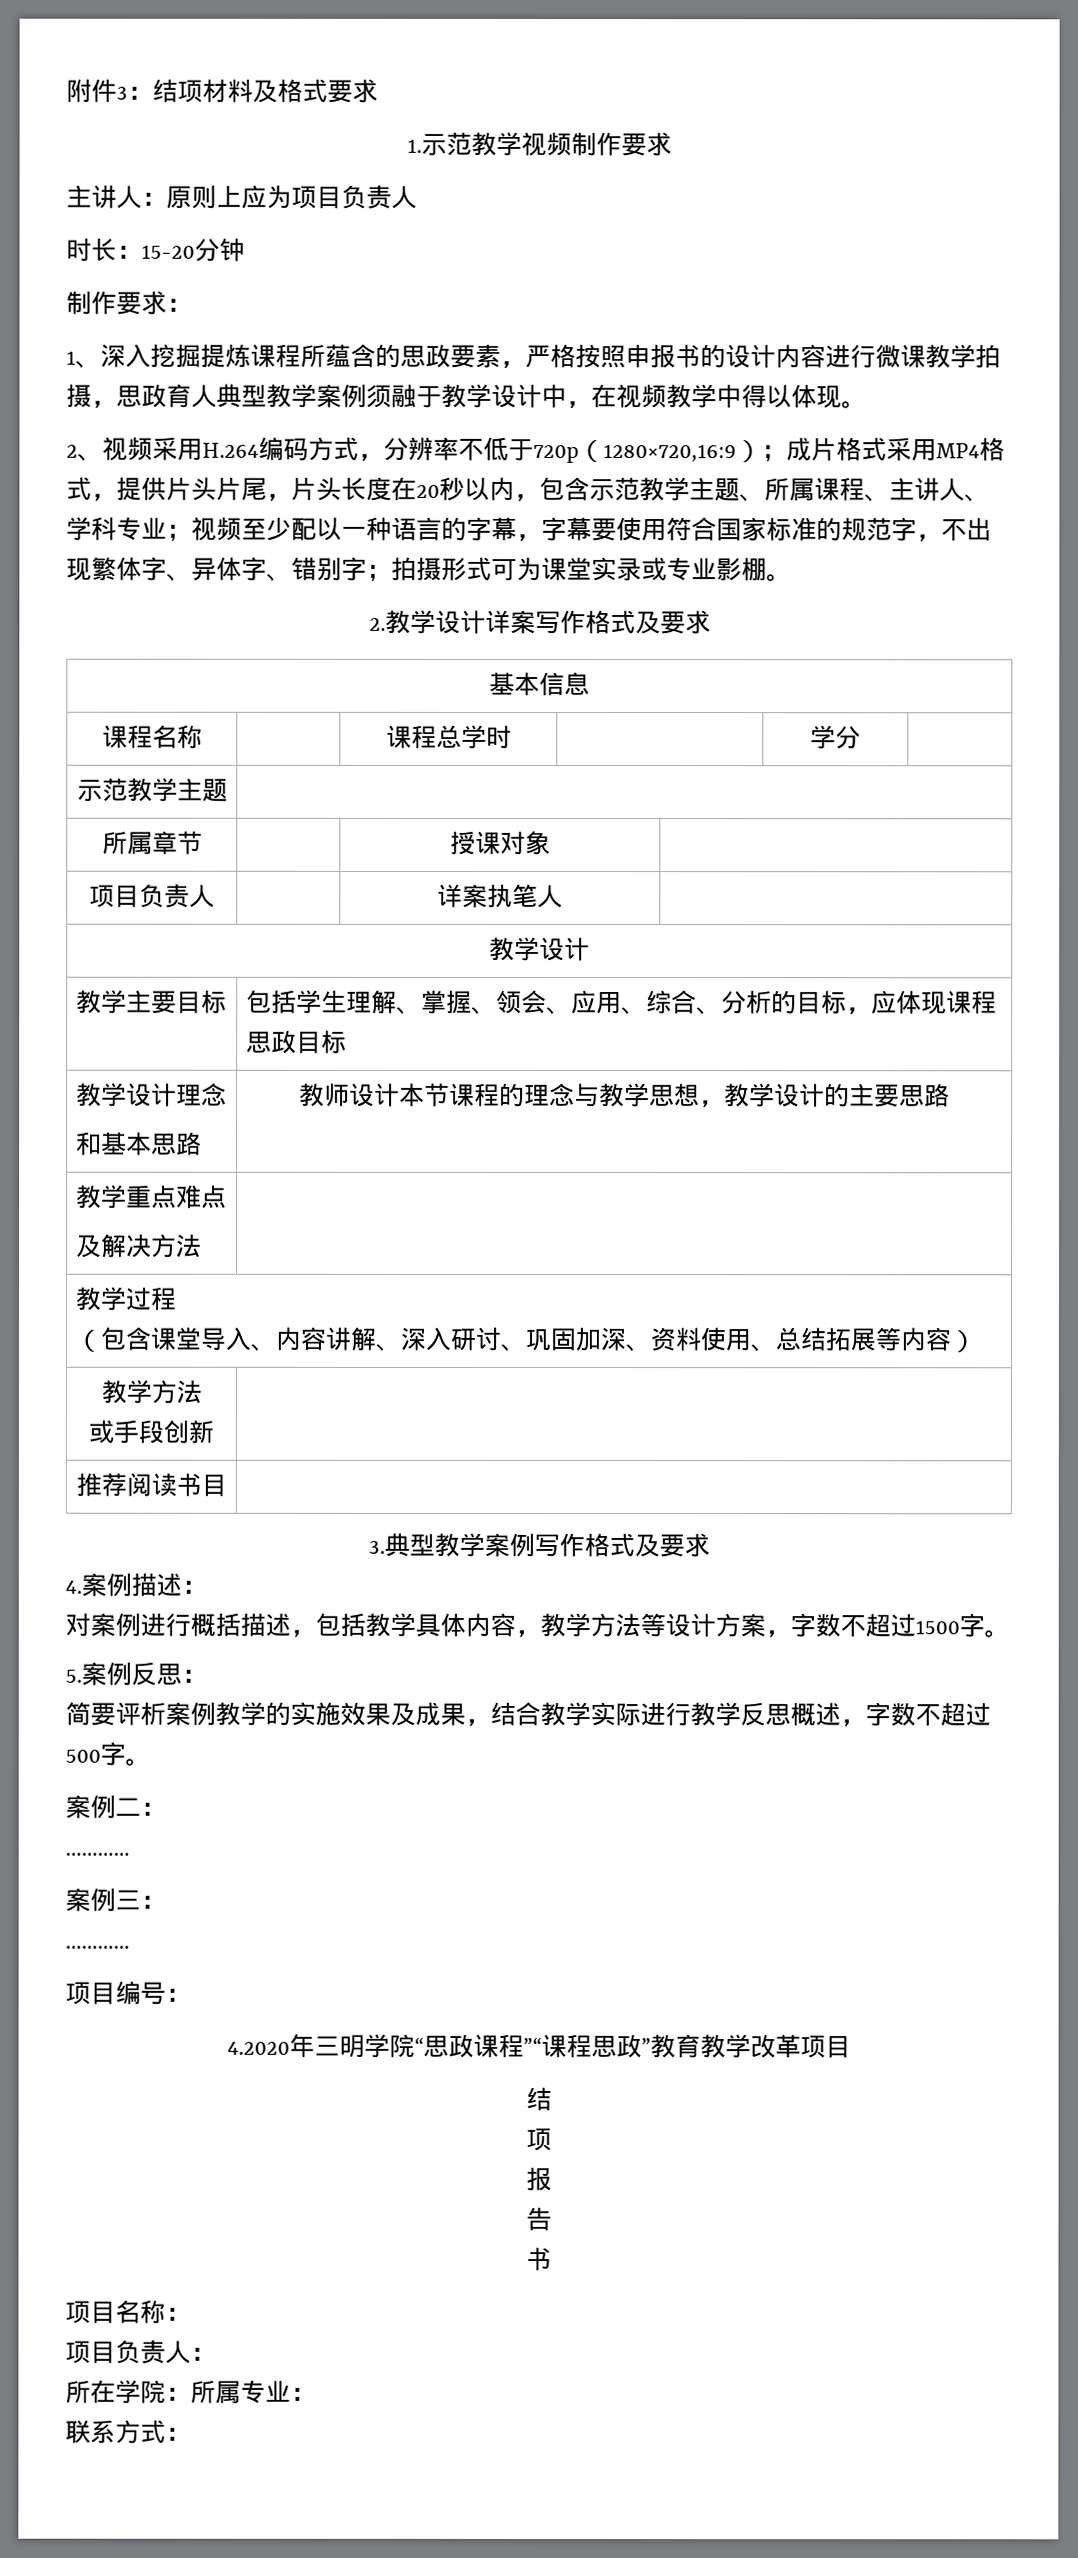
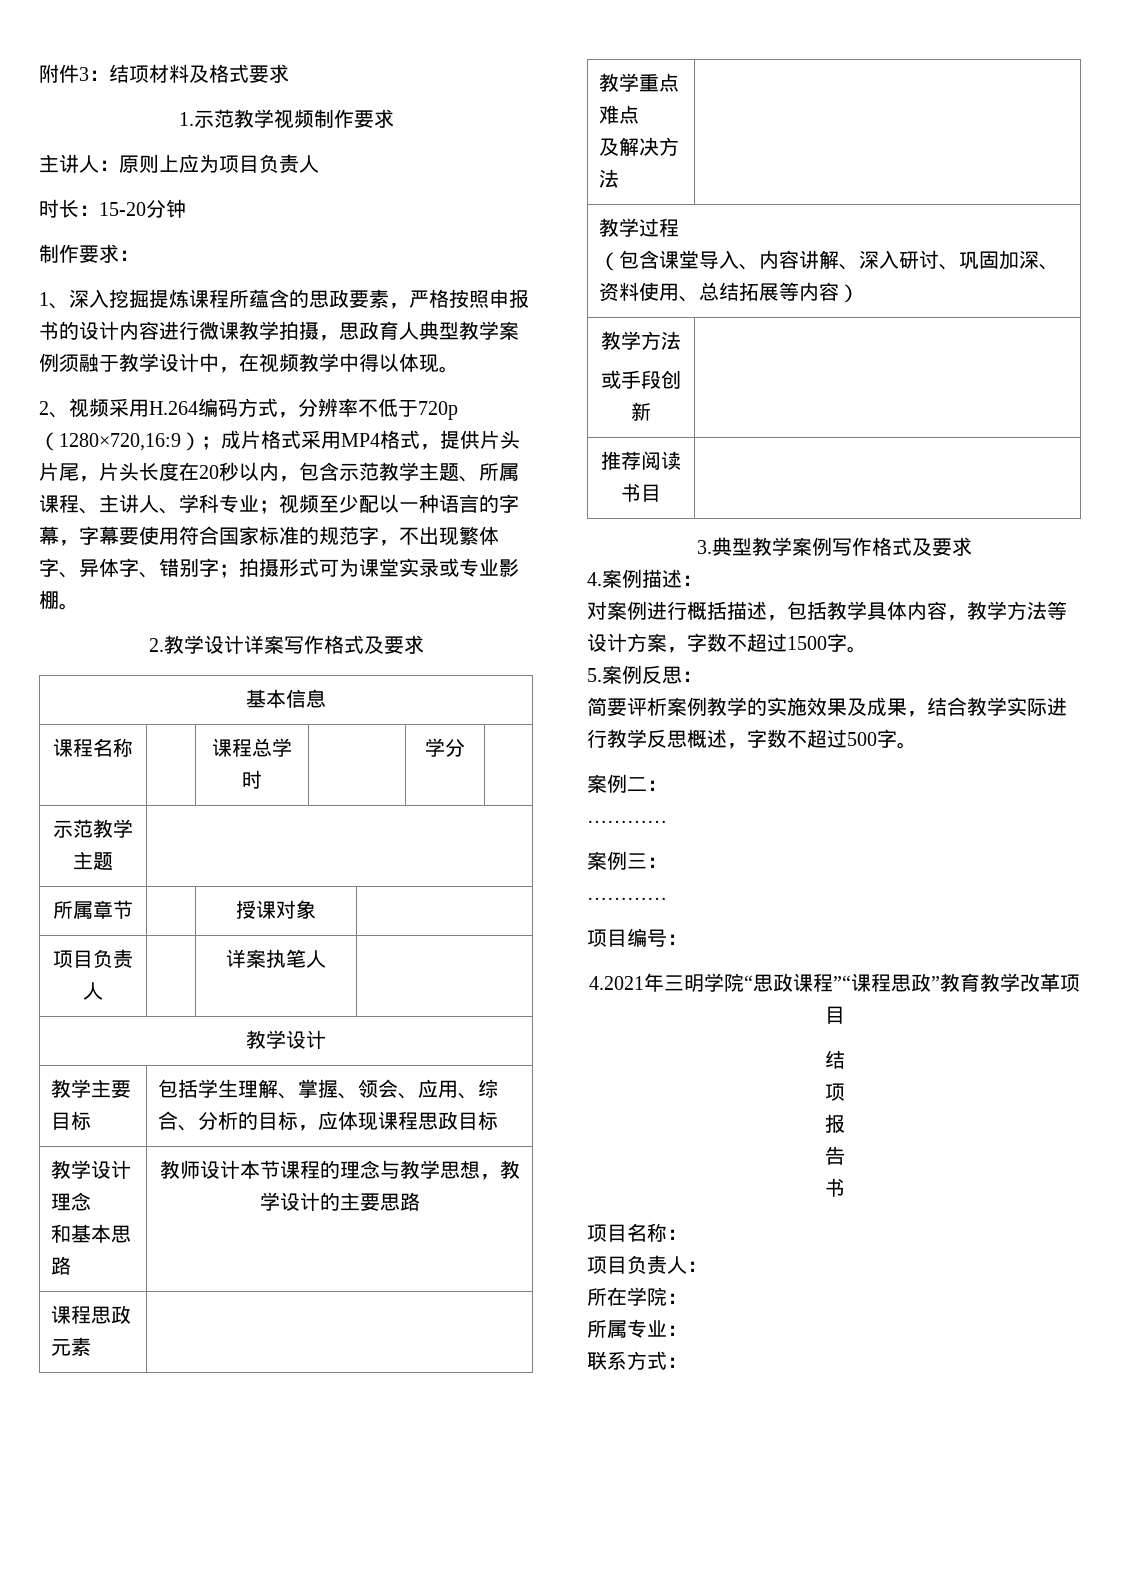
+ 课程思政元素 |
- 4.2020年三明学院“思政课程”“课程思政”教育教学改革项目
+ 4.2021年三明学院“思政课程”“课程思政”教育教学改革项目
- 所在学院：所属专业：
+ 所在学院：
+ 所属专业：

